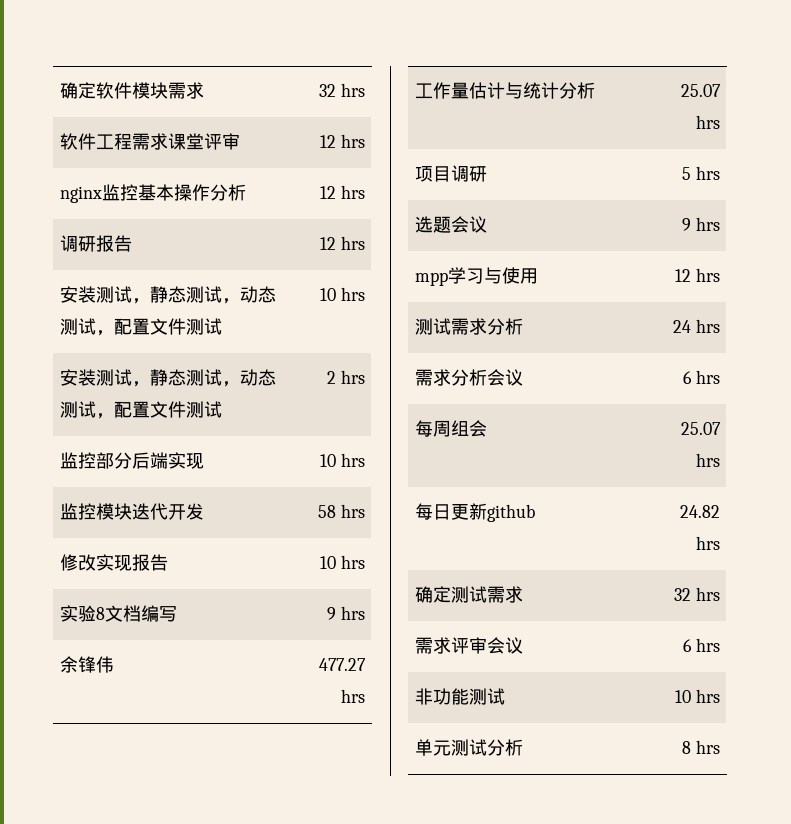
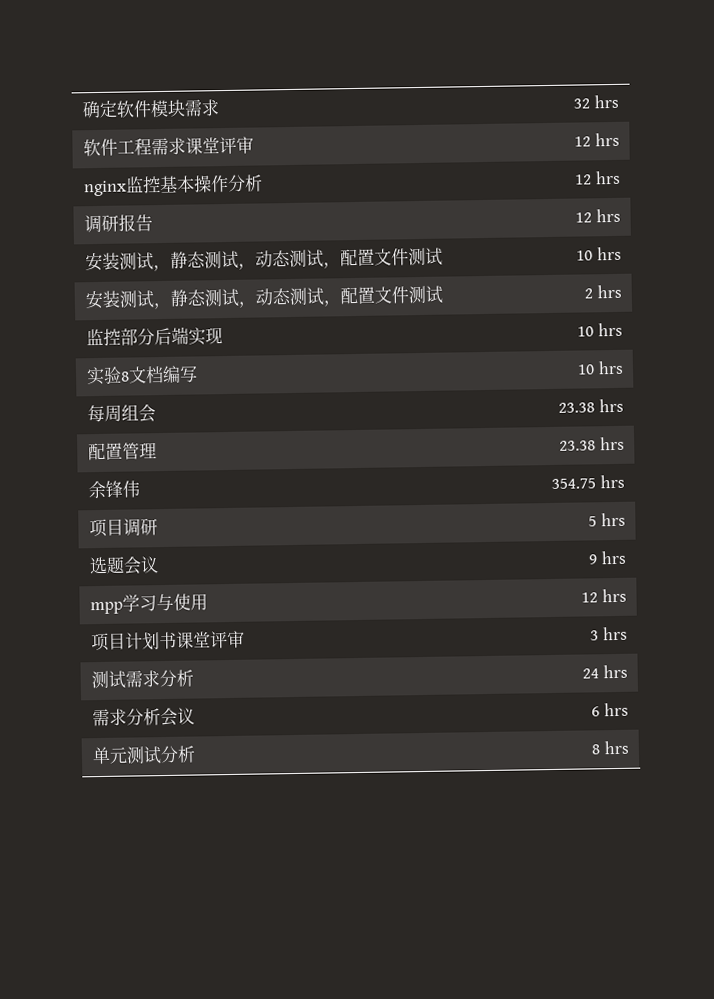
- 监控模块迭代开发 | 58 hrs
- 修改实现报告 | 10 hrs
- 实验8文档编写 | 9 hrs
- 余锋伟 | 477.27 hrs
- 工作量估计与统计分析 | 25.07 hrs
+ 实验8文档编写 | 10 hrs
+ 每周组会 | 23.38 hrs
+ 配置管理 | 23.38 hrs
+ 余锋伟 | 354.75 hrs
+ 项目计划书课堂评审 | 3 hrs
- 每周组会 | 25.07 hrs
- 每日更新github | 24.82 hrs
- 确定测试需求 | 32 hrs
- 需求评审会议 | 6 hrs
- 非功能测试 | 10 hrs

